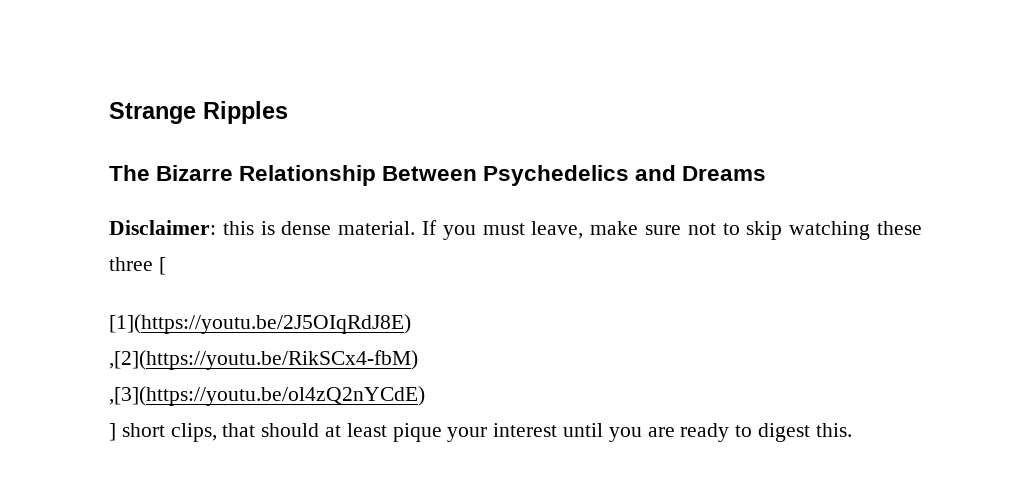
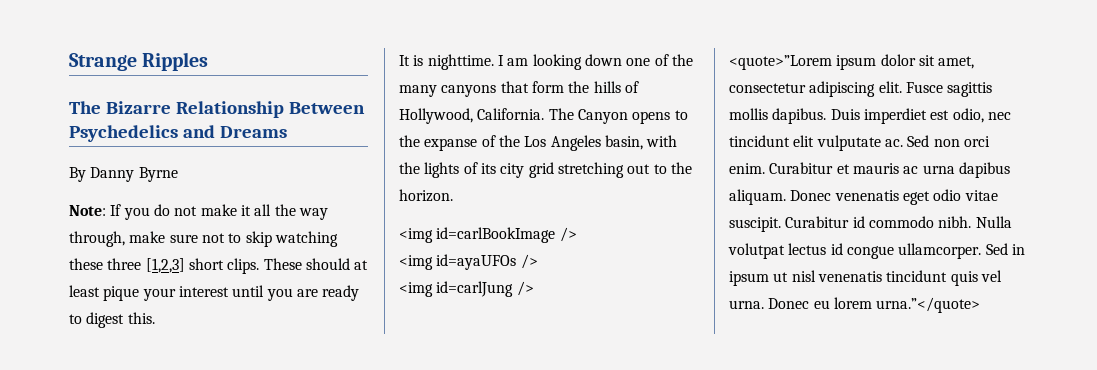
- Disclaimer: this is dense material. If you must leave, make sure not to skip watching these three [
- [1](https://youtu.be/2J5OIqRdJ8E)
- ,[2](https://youtu.be/RikSCx4-fbM)
- ,[3](https://youtu.be/ol4zQ2nYCdE)
- ] short clips, that should at least pique your interest until you are ready to digest this.
+ By Danny Byrne
+ Note: If you do not make it all the way through, make sure not to skip watching these three [1,2,3] short clips. These should at least pique your interest until you are ready to digest this.
+ It is nighttime. I am looking down one of the many canyons that form the hills of Hollywood, California. The Canyon opens to the expanse of the Los Angeles basin, with the lights of its city grid stretching out to the horizon.
+ <img id=carlBookImage />
+ <img id=ayaUFOs />
+ <img id=carlJung />
+ <quote>”Lorem ipsum dolor sit amet, consectetur adipiscing elit. Fusce sagittis mollis dapibus. Duis imperdiet est odio, nec tincidunt elit vulputate ac. Sed non orci enim. Curabitur et mauris ac urna dapibus aliquam. Donec venenatis eget odio vitae suscipit. Curabitur id commodo nibh. Nulla volutpat lectus id congue ullamcorper. Sed in ipsum ut nisl venenatis tincidunt quis vel urna. Donec eu lorem urna.”</quote>

